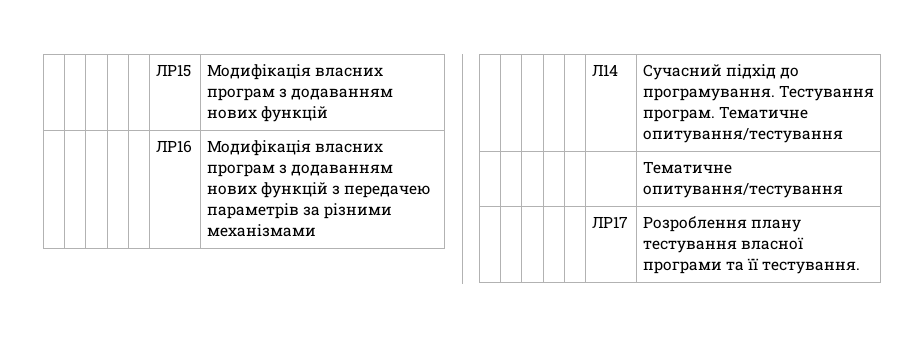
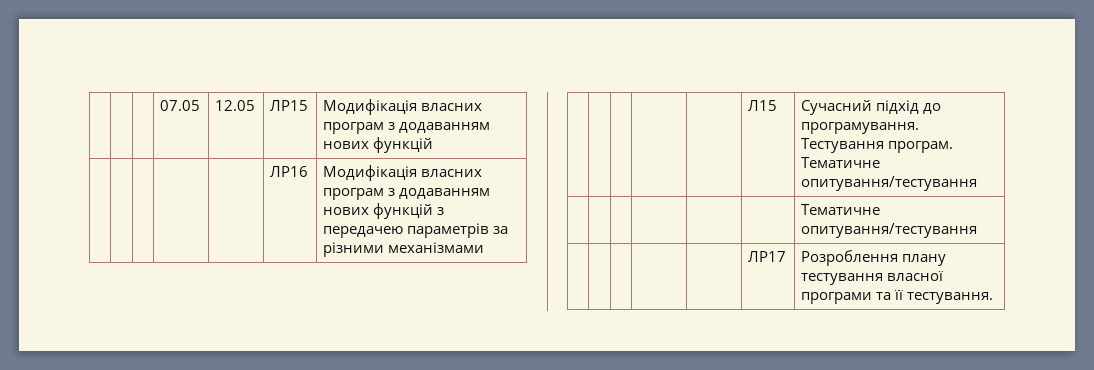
- | | | | | ЛР15 | Модифікація власних програм з додаванням нових функцій
+ | | | 07.05 | 12.05 | ЛР15 | Модифікація власних програм з додаванням нових функцій
- | | | | | Л14 | Сучасний підхід до програмування. Тестування програм. Тематичне опитування/тестування
+ | | | | | Л15 | Сучасний підхід до програмування. Тестування програм. Тематичне опитування/тестування

